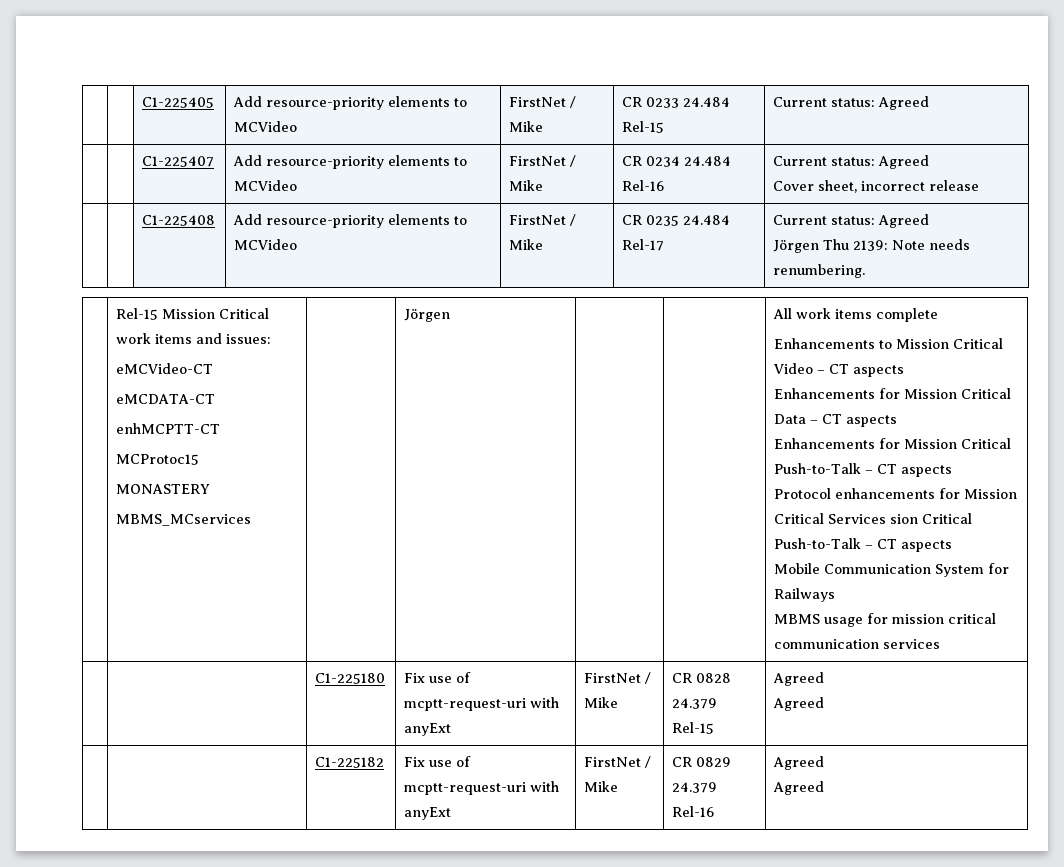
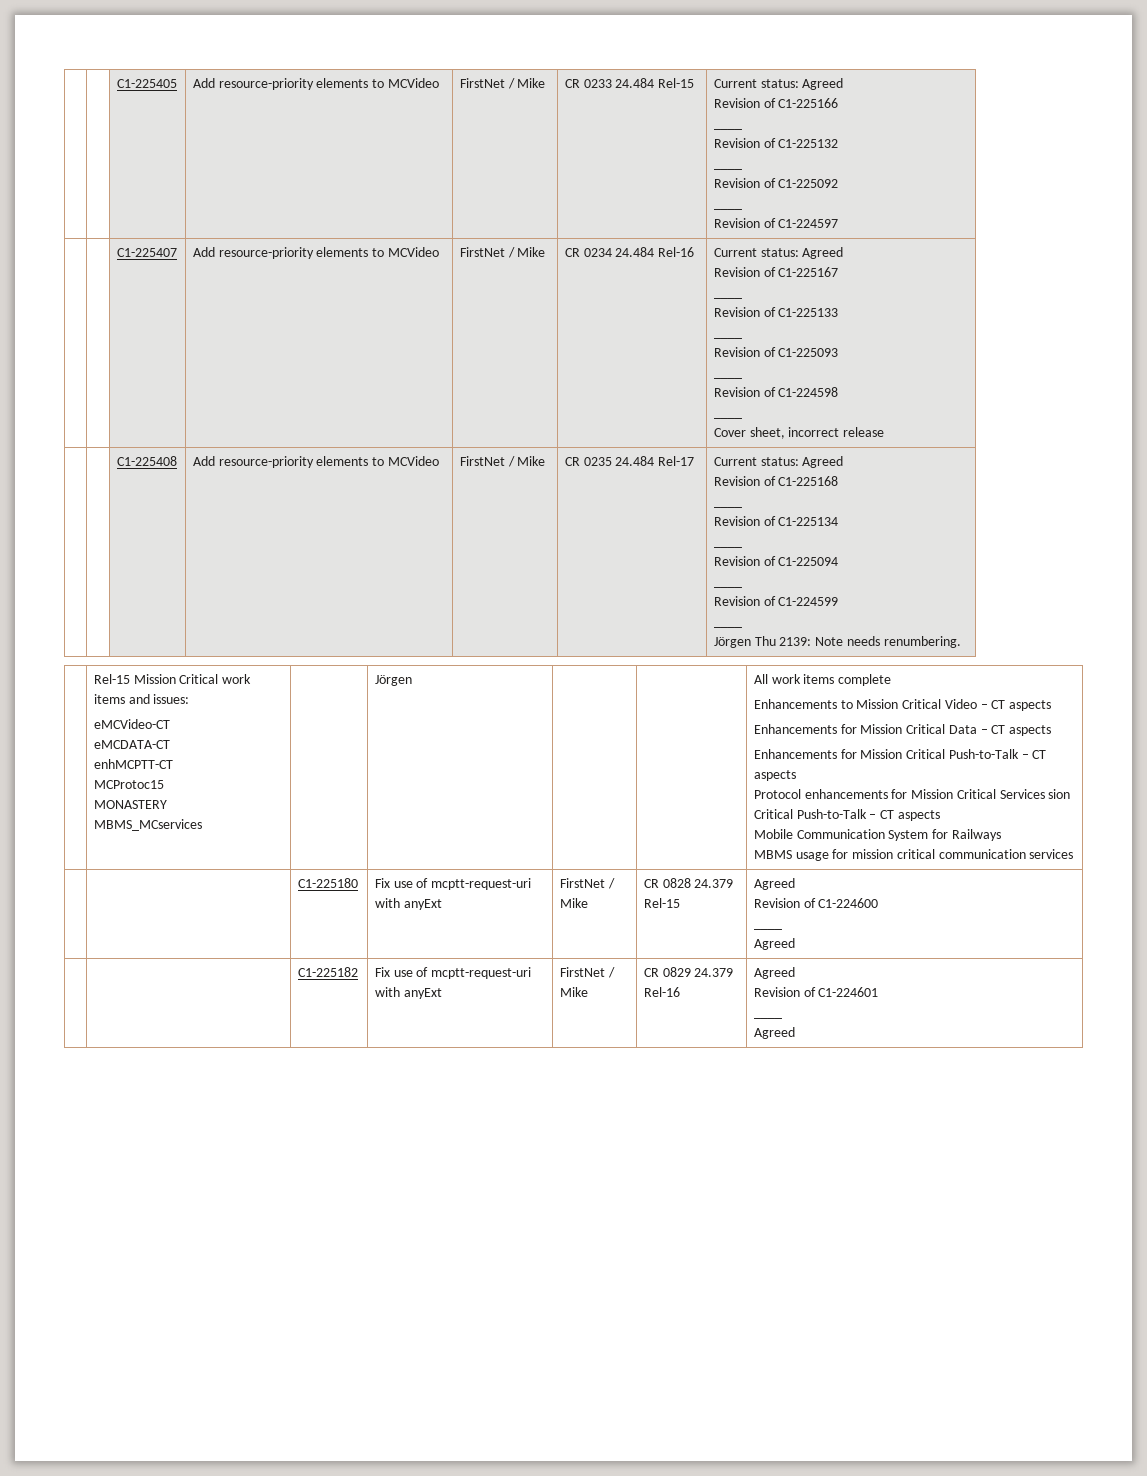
  | | C1-225405 | Add resource-priority elements to MCVideo | FirstNet / Mike | CR 0233 24.484 Rel-15 | Current status: Agreed
+ Revision of C1-225166
+ ____
+ Revision of C1-225132
+ ____
+ Revision of C1-225092
+ ____
+ Revision of C1-224597
  | | C1-225407 | Add resource-priority elements to MCVideo | FirstNet / Mike | CR 0234 24.484 Rel-16 | Current status: Agreed
+ Revision of C1-225167
+ ____
+ Revision of C1-225133
+ ____
+ Revision of C1-225093
+ ____
+ Revision of C1-224598
+ ____
  | | C1-225408 | Add resource-priority elements to MCVideo | FirstNet / Mike | CR 0235 24.484 Rel-17 | Current status: Agreed
+ Revision of C1-225168
+ ____
+ Revision of C1-225134
+ ____
+ Revision of C1-225094
+ ____
+ Revision of C1-224599
+ ____
  | | C1-225180 | Fix use of mcptt-request-uri with anyExt | FirstNet / Mike | CR 0828 24.379 Rel-15 | Agreed
+ Revision of C1-224600
+ ____
  | | C1-225182 | Fix use of mcptt-request-uri with anyExt | FirstNet / Mike | CR 0829 24.379 Rel-16 | Agreed
+ Revision of C1-224601
+ ____

